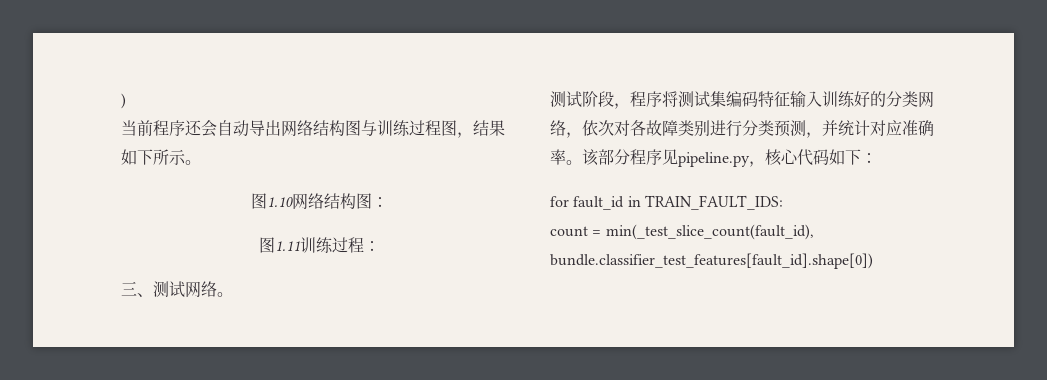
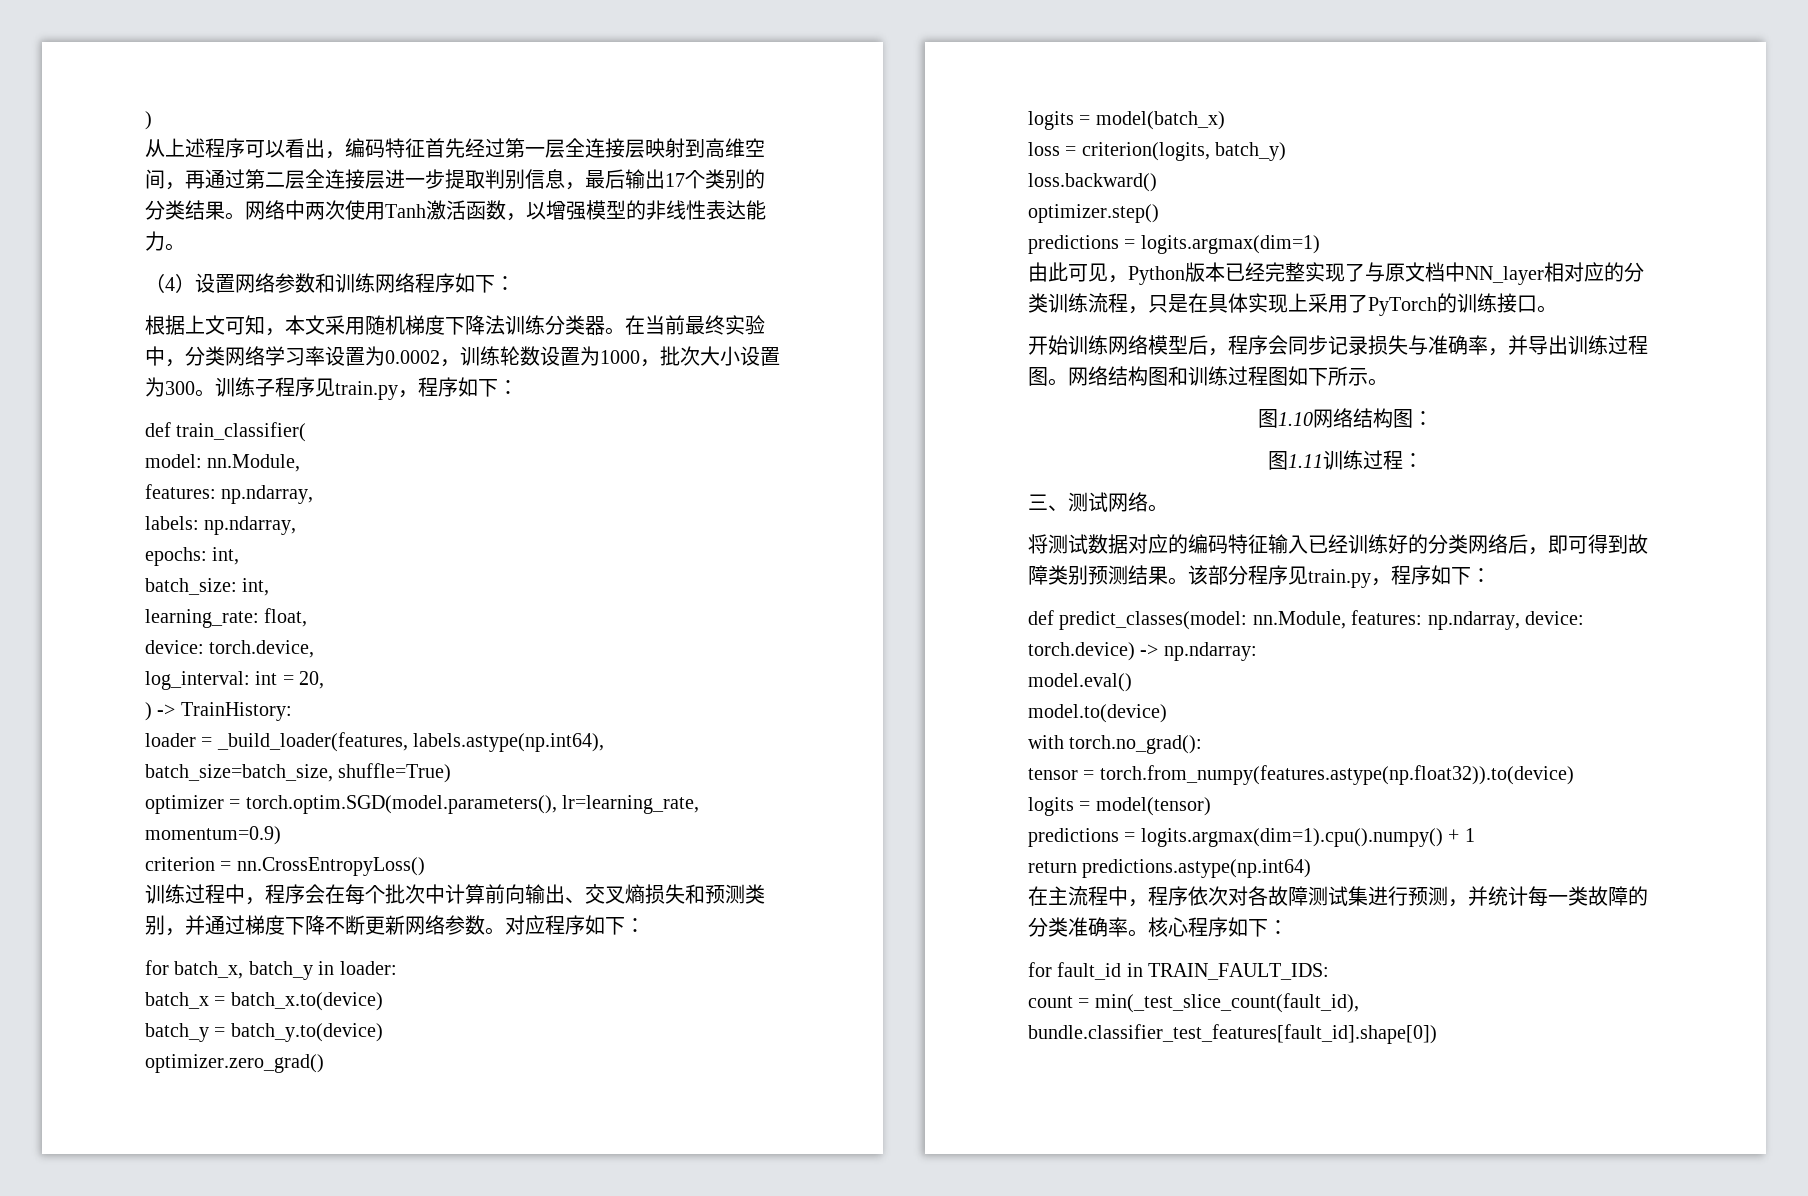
- 当前程序还会自动导出网络结构图与训练过程图，结果如下所示。
+ 从上述程序可以看出，编码特征首先经过第一层全连接层映射到高维空间，再通过第二层全连接层进一步提取判别信息，最后输出17个类别的分类结果。网络中两次使用Tanh激活函数，以增强模型的非线性表达能力。
+ （4）设置网络参数和训练网络程序如下：
+ 根据上文可知，本文采用随机梯度下降法训练分类器。在当前最终实验中，分类网络学习率设置为0.0002，训练轮数设置为1000，批次大小设置为300。训练子程序见train.py，程序如下：
+ def train_classifier(
+ model: nn.Module,
+ features: np.ndarray,
+ labels: np.ndarray,
+ epochs: int,
+ batch_size: int,
+ learning_rate: float,
+ device: torch.device,
+ log_interval: int = 20,
+ ) -> TrainHistory:
+ loader = _build_loader(features, labels.astype(np.int64), batch_size=batch_size, shuffle=True)
+ optimizer = torch.optim.SGD(model.parameters(), lr=learning_rate, momentum=0.9)
+ criterion = nn.CrossEntropyLoss()
+ 训练过程中，程序会在每个批次中计算前向输出、交叉熵损失和预测类别，并通过梯度下降不断更新网络参数。对应程序如下：
+ for batch_x, batch_y in loader:
+ batch_x = batch_x.to(device)
+ batch_y = batch_y.to(device)
+ optimizer.zero_grad()
+ logits = model(batch_x)
+ loss = criterion(logits, batch_y)
+ loss.backward()
+ optimizer.step()
+ predictions = logits.argmax(dim=1)
+ 由此可见，Python版本已经完整实现了与原文档中NN_layer相对应的分类训练流程，只是在具体实现上采用了PyTorch的训练接口。
+ 开始训练网络模型后，程序会同步记录损失与准确率，并导出训练过程图。网络结构图和训练过程图如下所示。
- 测试阶段，程序将测试集编码特征输入训练好的分类网络，依次对各故障类别进行分类预测，并统计对应准确率。该部分程序见pipeline.py，核心代码如下：
+ 将测试数据对应的编码特征输入已经训练好的分类网络后，即可得到故障类别预测结果。该部分程序见train.py，程序如下：
+ def predict_classes(model: nn.Module, features: np.ndarray, device: torch.device) -> np.ndarray:
+ model.eval()
+ model.to(device)
+ with torch.no_grad():
+ tensor = torch.from_numpy(features.astype(np.float32)).to(device)
+ logits = model(tensor)
+ predictions = logits.argmax(dim=1).cpu().numpy() + 1
+ return predictions.astype(np.int64)
+ 在主流程中，程序依次对各故障测试集进行预测，并统计每一类故障的分类准确率。核心程序如下：

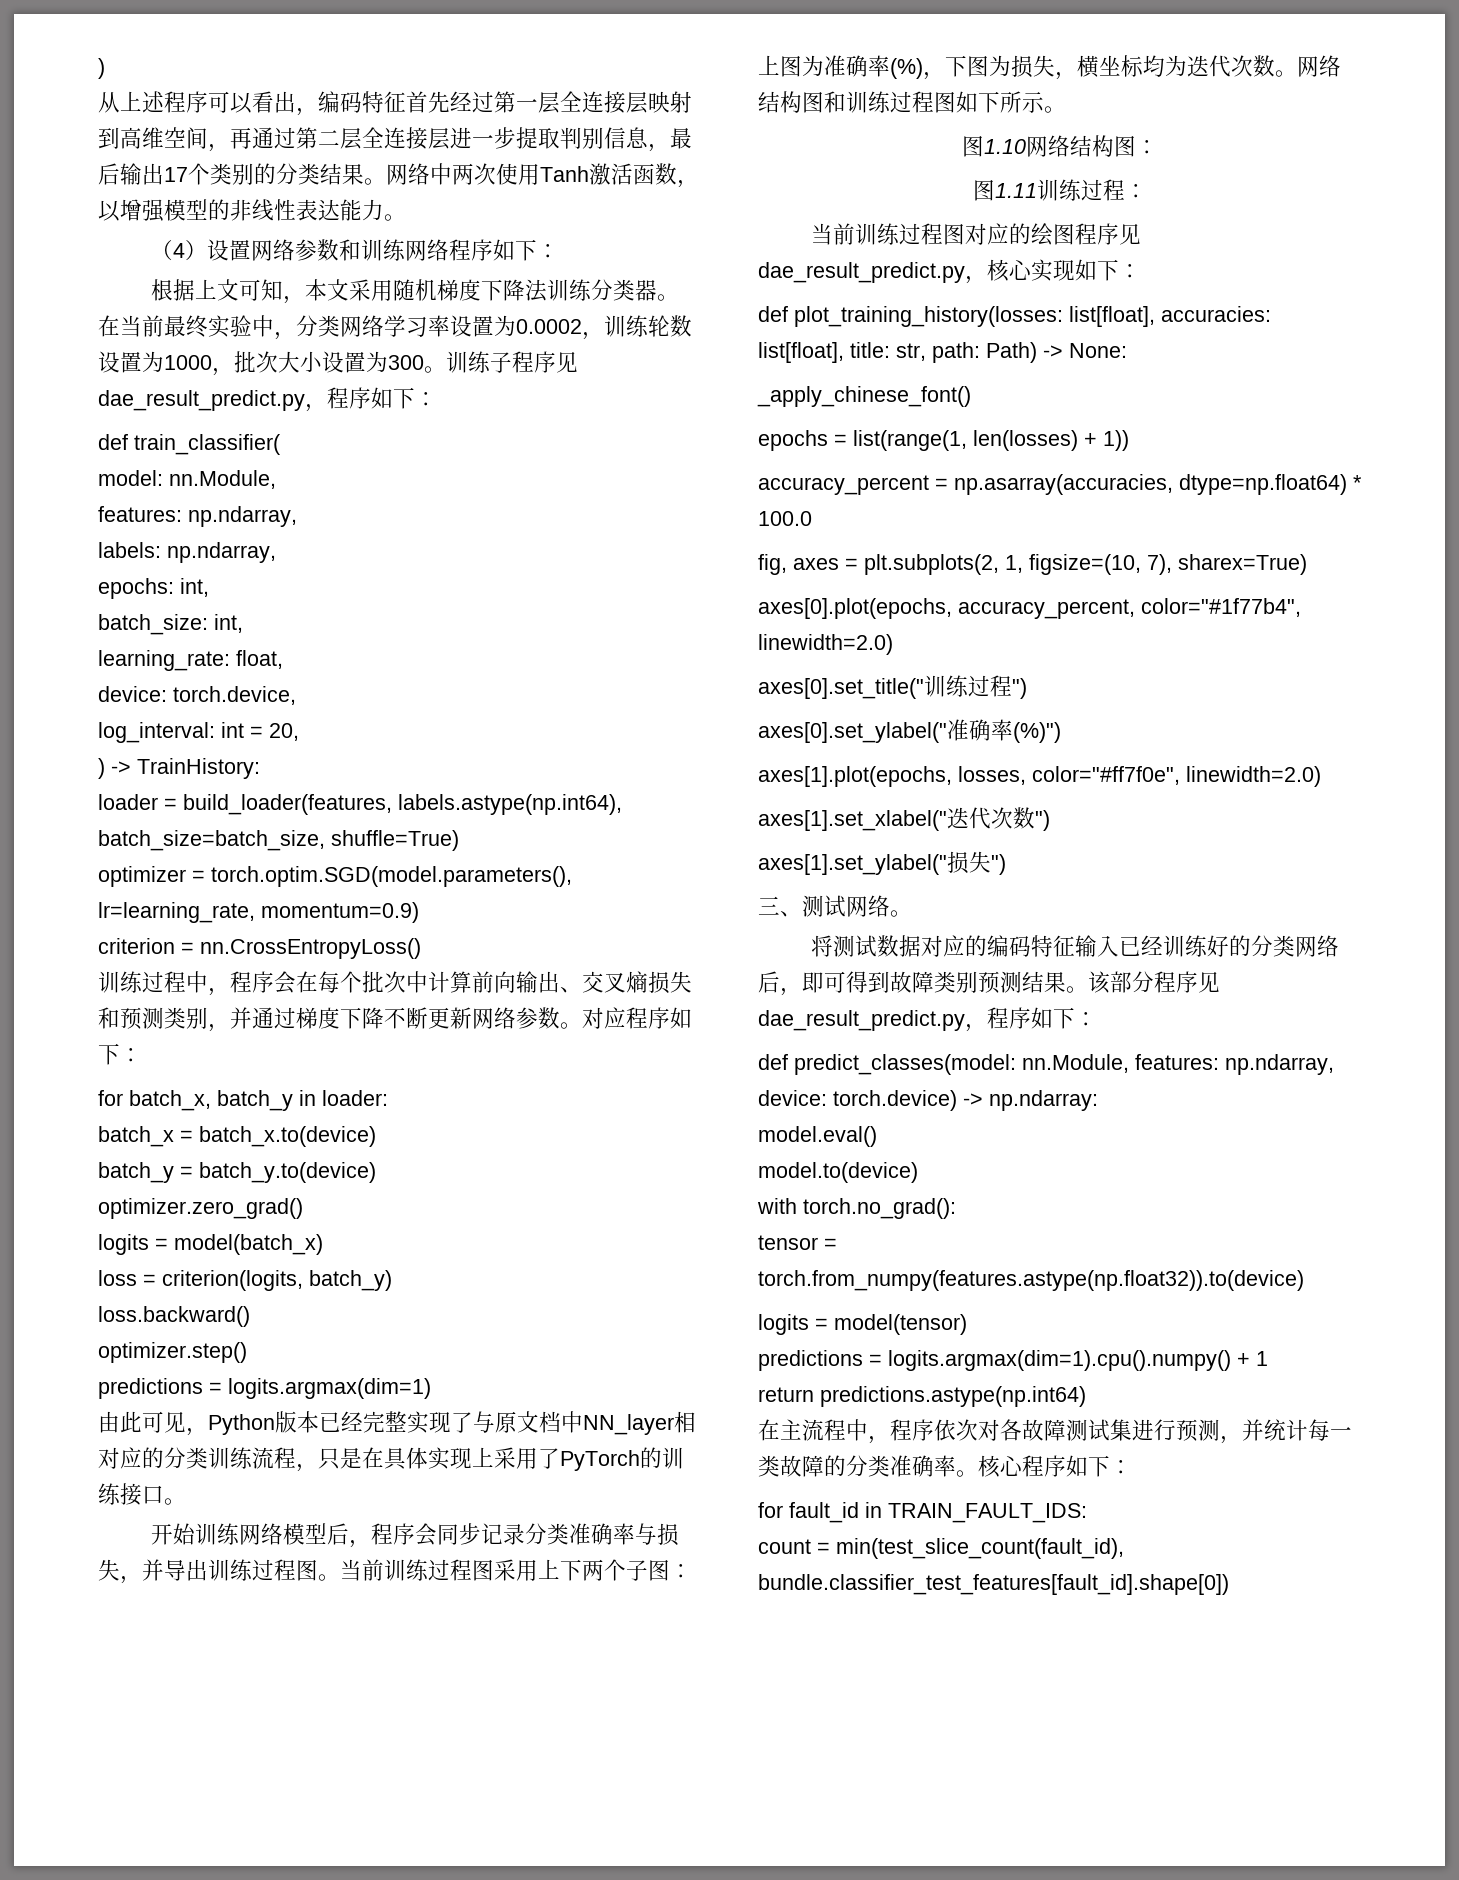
- 训练子程序见train.py，程序如下：
+ 训练子程序见dae_result_predict.py，程序如下：
- loader = _build_loader(features, labels.astype(np.int64), batch_size=batch_size, shuffle=True)
+ loader = build_loader(features, labels.astype(np.int64), batch_size=batch_size, shuffle=True)
- 开始训练网络模型后，程序会同步记录损失与准确率，并导出训练过程图。
+ 开始训练网络模型后，程序会同步记录分类准确率与损失，并导出训练过程图。
+ 当前训练过程图采用上下两个子图：上图为准确率(%)，下图为损失，横坐标均为迭代次数。
+ 当前训练过程图对应的绘图程序见dae_result_predict.py，核心实现如下：
+ def plot_training_history(losses: list[float], accuracies: list[float], title: str, path: Path) -> None:
+ _apply_chinese_font()
+ epochs = list(range(1, len(losses) + 1))
+ accuracy_percent = np.asarray(accuracies, dtype=np.float64) * 100.0
+ fig, axes = plt.subplots(2, 1, figsize=(10, 7), sharex=True)
+ axes[0].plot(epochs, accuracy_percent, color="#1f77b4", linewidth=2.0)
+ axes[0].set_title("训练过程")
+ axes[0].set_ylabel("准确率(%)")
+ axes[1].plot(epochs, losses, color="#ff7f0e", linewidth=2.0)
+ axes[1].set_xlabel("迭代次数")
+ axes[1].set_ylabel("损失")
- 该部分程序见train.py，程序如下：
+ 该部分程序见dae_result_predict.py，程序如下：
- count = min(_test_slice_count(fault_id), bundle.classifier_test_features[fault_id].shape[0])
+ count = min(test_slice_count(fault_id), bundle.classifier_test_features[fault_id].shape[0])

